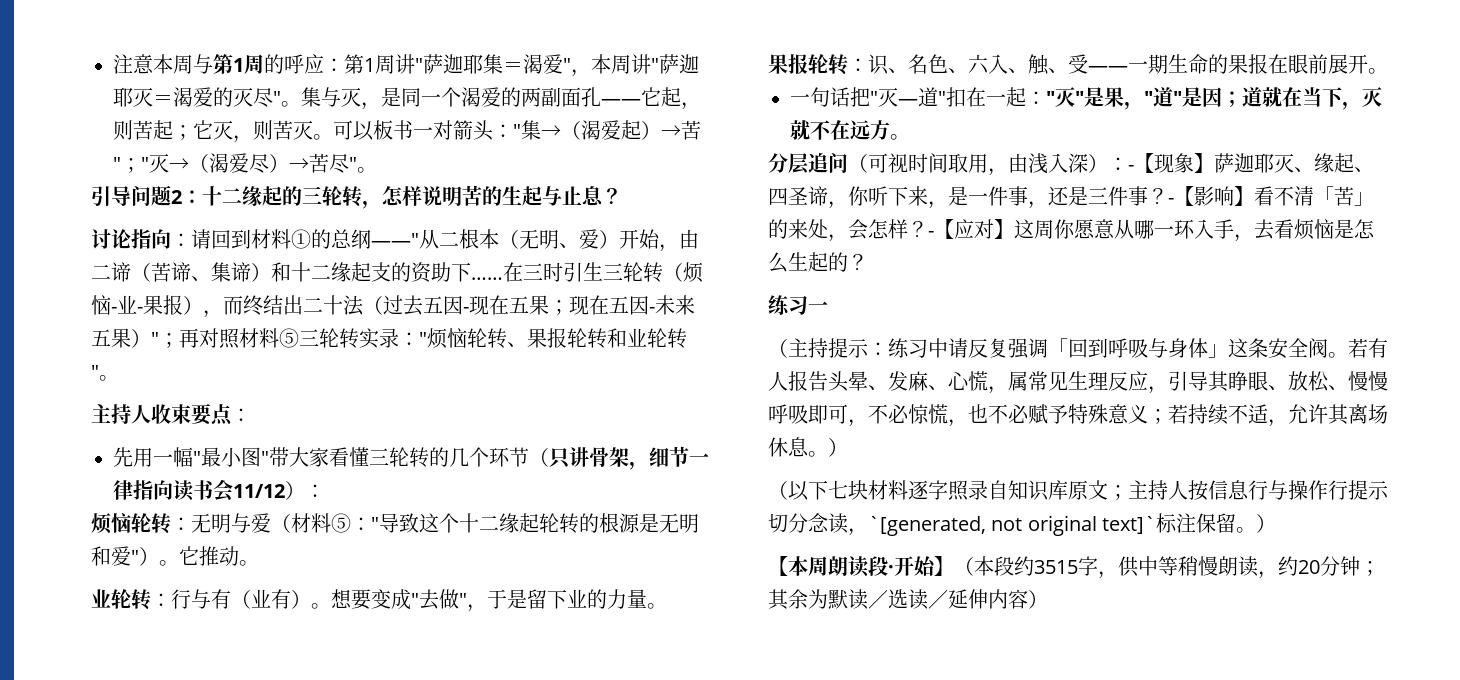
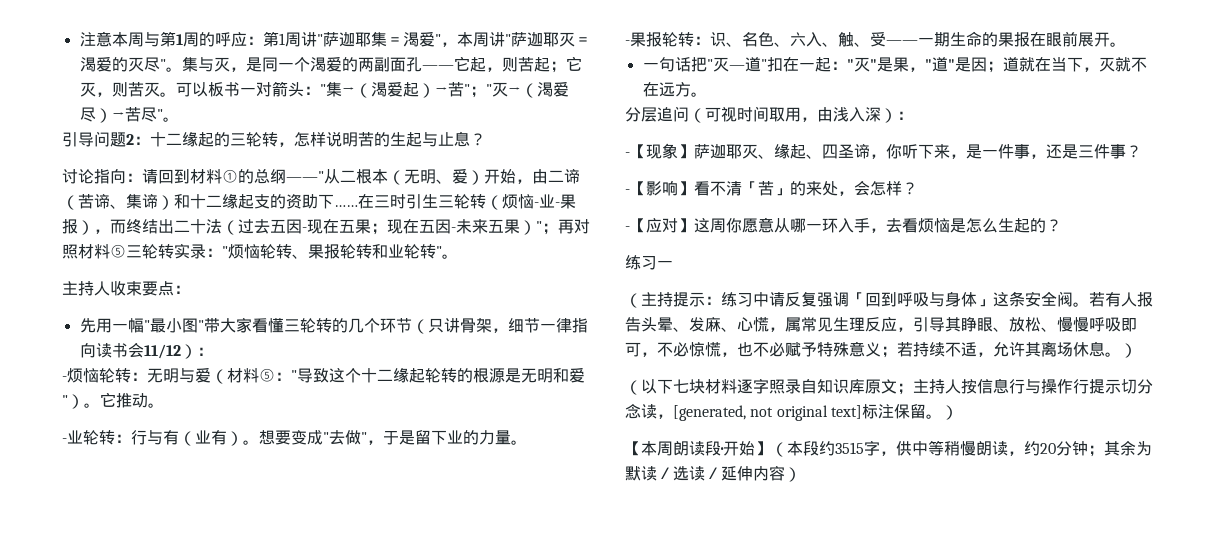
- 烦恼轮转：无明与爱（材料⑤："导致这个十二缘起轮转的根源是无明和爱"）。
+ -烦恼轮转：无明与爱（材料⑤："导致这个十二缘起轮转的根源是无明和爱"）。
- 业轮转：行与有（业有）。
+ -业轮转：行与有（业有）。
- 果报轮转：识、名色、六入、触、受——一期生命的果报在眼前展开。
+ -果报轮转：识、名色、六入、触、受——一期生命的果报在眼前展开。
- 分层追问（可视时间取用，由浅入深）：-【现象】萨迦耶灭、缘起、四圣谛，你听下来，是一件事，还是三件事？-【影响】看不清「苦」的来处，会怎样？-【应对】这周你愿意从哪一环入手，去看烦恼是怎么生起的？
+ 分层追问（可视时间取用，由浅入深）：
+ -【现象】萨迦耶灭、缘起、四圣谛，你听下来，是一件事，还是三件事？
+ -【影响】看不清「苦」的来处，会怎样？
+ -【应对】这周你愿意从哪一环入手，去看烦恼是怎么生起的？
- （以下七块材料逐字照录自知识库原文；主持人按信息行与操作行提示切分念读，`[generated, not original text]`标注保留。）
+ （以下七块材料逐字照录自知识库原文；主持人按信息行与操作行提示切分念读，[generated, not original text]标注保留。）

